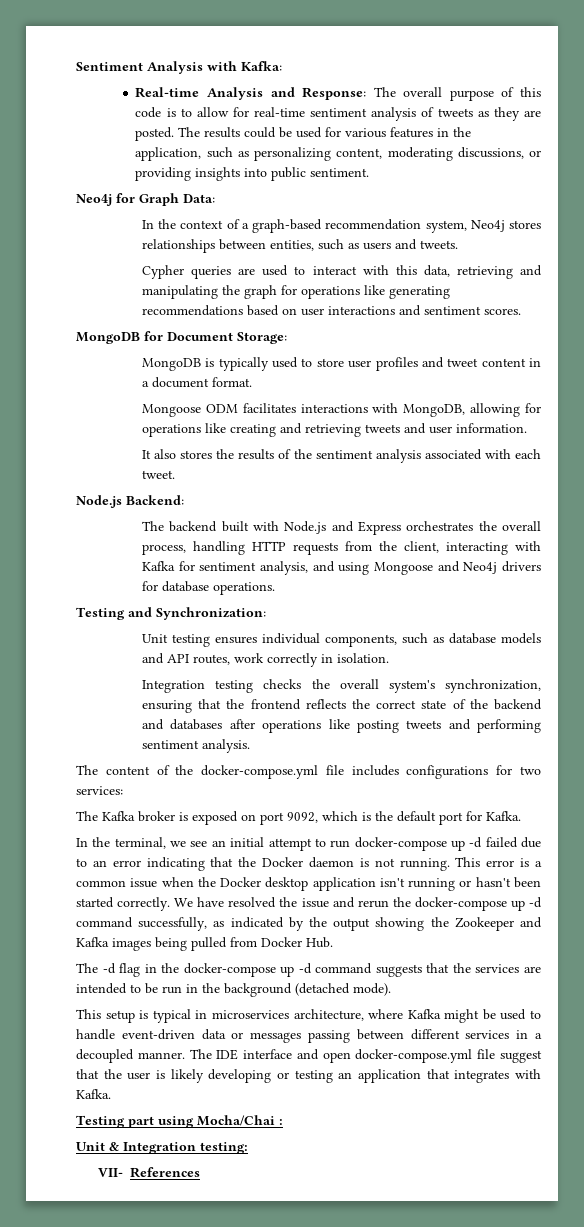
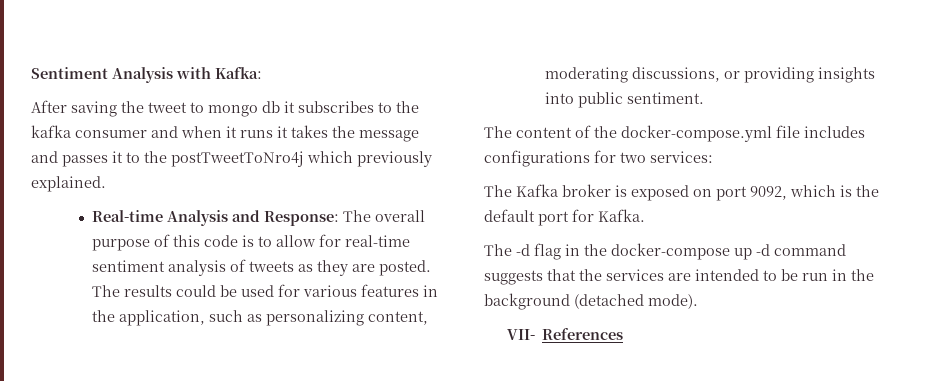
+ After saving the tweet to mongo db it subscribes to the kafka consumer and when it runs it takes the message and passes it to the postTweetToNro4j which previously explained.
- Neo4j for Graph Data:
- In the context of a graph-based recommendation system, Neo4j stores relationships between entities, such as users and tweets.
- Cypher queries are used to interact with this data, retrieving and manipulating the graph for operations like generating recommendations based on user interactions and sentiment scores.
- MongoDB for Document Storage:
- MongoDB is typically used to store user profiles and tweet content in a document format.
- Mongoose ODM facilitates interactions with MongoDB, allowing for operations like creating and retrieving tweets and user information.
- It also stores the results of the sentiment analysis associated with each tweet.
- Node.js Backend:
- The backend built with Node.js and Express orchestrates the overall process, handling HTTP requests from the client, interacting with Kafka for sentiment analysis, and using Mongoose and Neo4j drivers for database operations.
- Testing and Synchronization:
- Unit testing ensures individual components, such as database models and API routes, work correctly in isolation.
- Integration testing checks the overall system's synchronization, ensuring that the frontend reflects the correct state of the backend and databases after operations like posting tweets and performing sentiment analysis.
- In the terminal, we see an initial attempt to run docker-compose up -d failed due to an error indicating that the Docker daemon is not running. This error is a common issue when the Docker desktop application isn't running or hasn't been started correctly. We have resolved the issue and rerun the docker-compose up -d command successfully, as indicated by the output showing the Zookeeper and Kafka images being pulled from Docker Hub.
- This setup is typical in microservices architecture, where Kafka might be used to handle event-driven data or messages passing between different services in a decoupled manner. The IDE interface and open docker-compose.yml file suggest that the user is likely developing or testing an application that integrates with Kafka.
- Testing part using Mocha/Chai :
- Unit & Integration testing:

